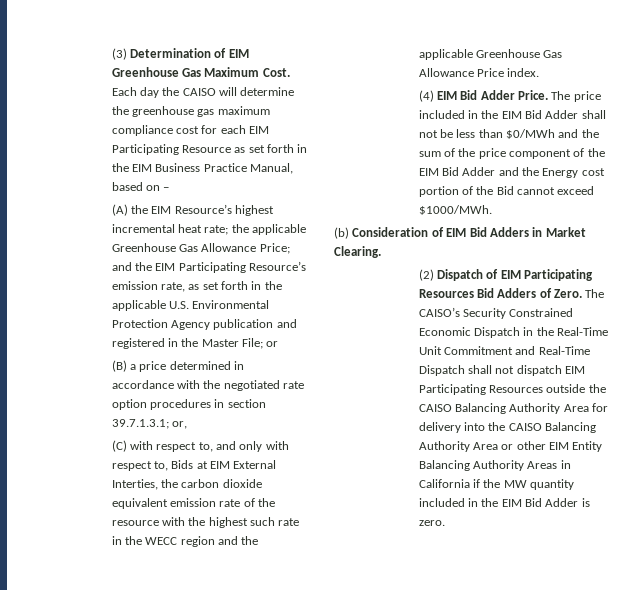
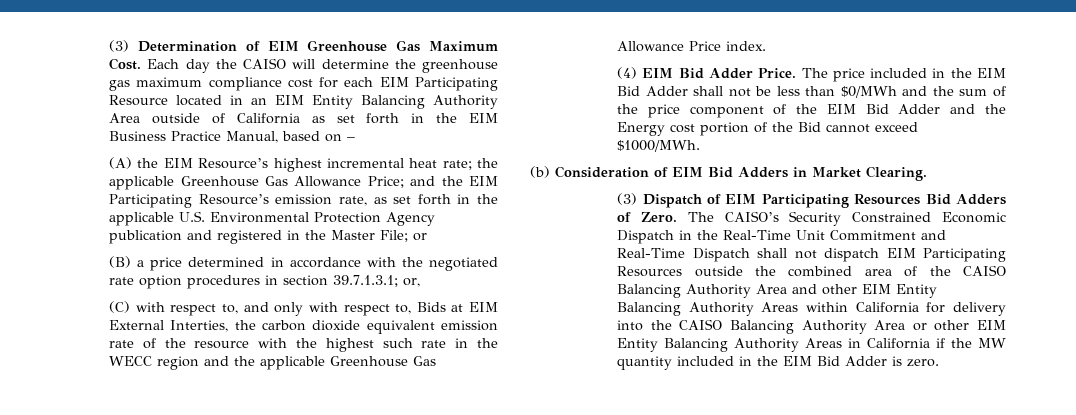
- Each day the CAISO will determine the greenhouse gas maximum compliance cost for each EIM Participating Resource as set forth in the EIM Business Practice Manual, based on –
+ Each day the CAISO will determine the greenhouse gas maximum compliance cost for each EIM Participating Resource located in an EIM Entity Balancing Authority Area outside of California as set forth in the EIM Business Practice Manual, based on –
- (2) Dispatch of EIM Participating Resources Bid Adders of Zero.
+ (3) Dispatch of EIM Participating Resources Bid Adders of Zero.
- The CAISO’s Security Constrained Economic Dispatch in the Real-Time Unit Commitment and Real-Time Dispatch shall not dispatch EIM Participating Resources outside the CAISO Balancing Authority Area for delivery into the CAISO Balancing Authority Area or other EIM Entity Balancing Authority Areas in California if the MW quantity included in the EIM Bid Adder is zero.
+ The CAISO’s Security Constrained Economic Dispatch in the Real-Time Unit Commitment and Real-Time Dispatch shall not dispatch EIM Participating Resources outside the combined area of the CAISO Balancing Authority Area and other EIM Entity Balancing Authority Areas within California for delivery into the CAISO Balancing Authority Area or other EIM Entity Balancing Authority Areas in California if the MW quantity included in the EIM Bid Adder is zero.

